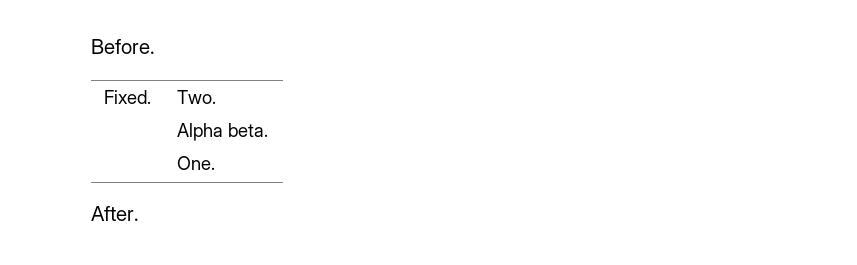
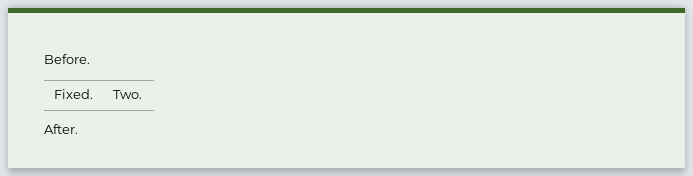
  Fixed. | Two.
- Alpha beta.
- One.

